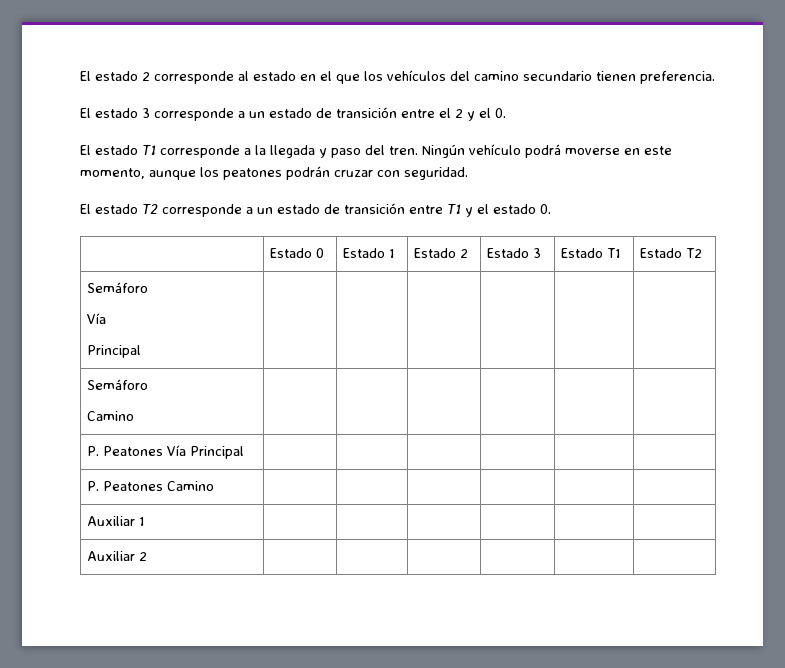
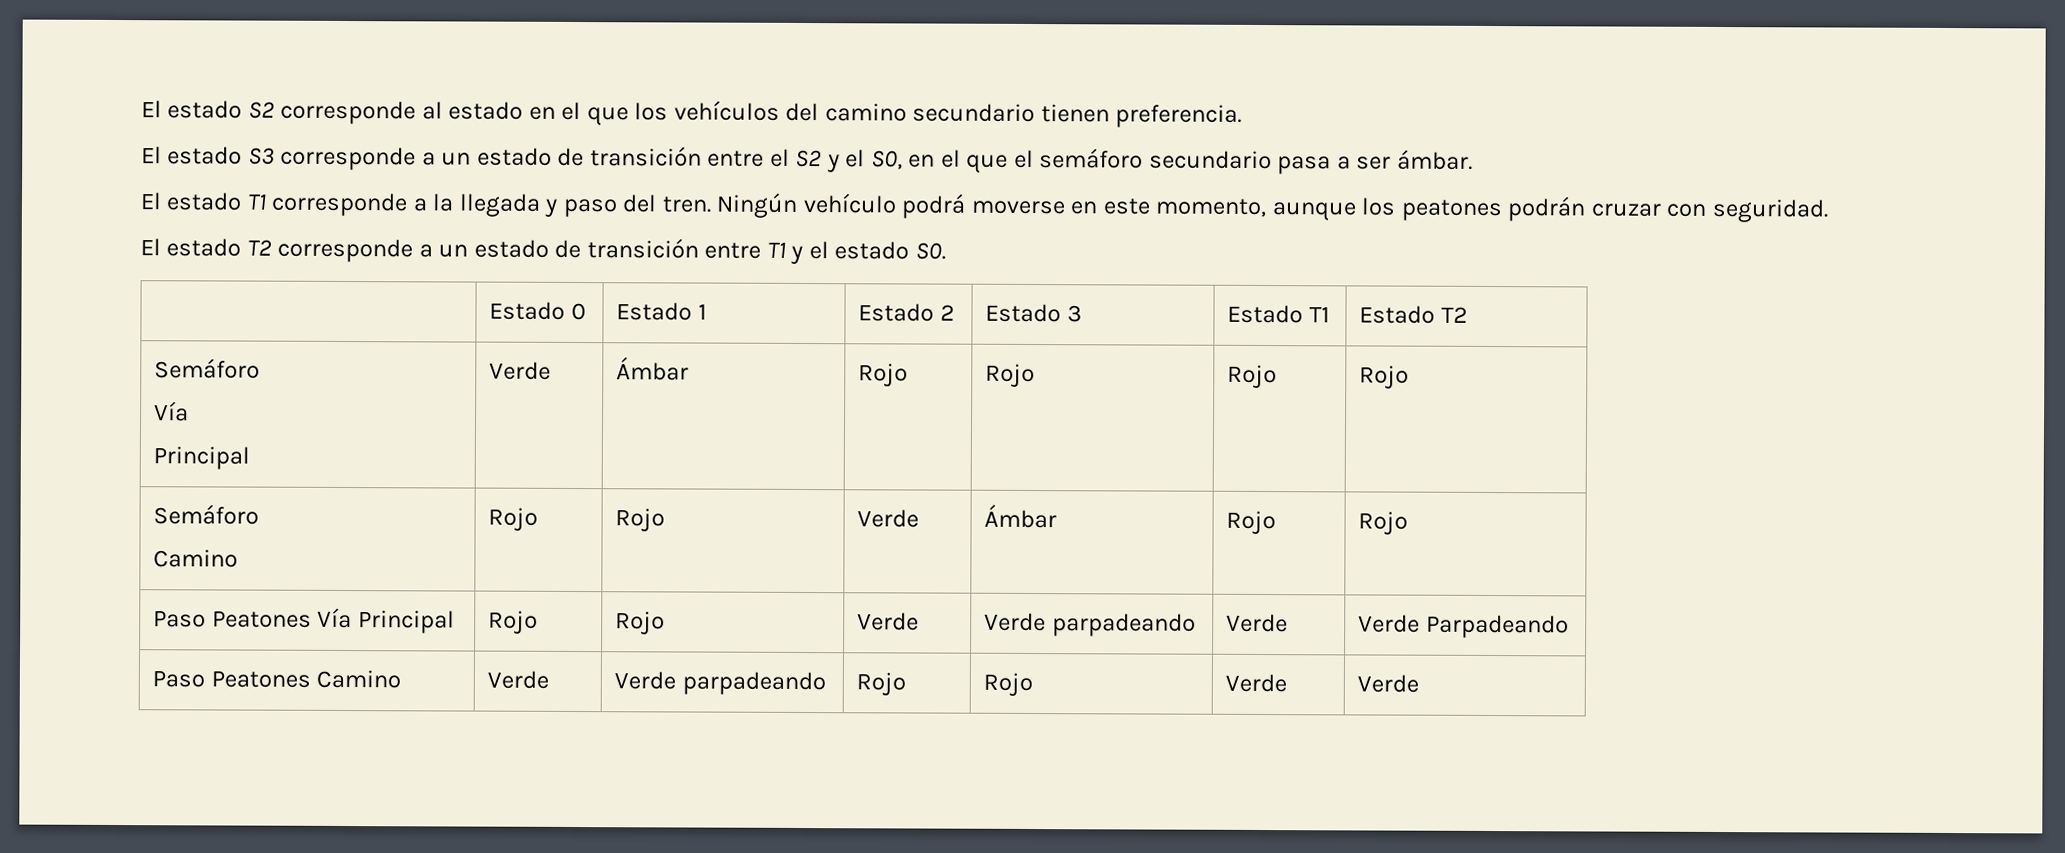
- El estado 2 corresponde al estado en el que los vehículos del camino secundario tienen preferencia.
+ El estado S2 corresponde al estado en el que los vehículos del camino secundario tienen preferencia.
- El estado 3 corresponde a un estado de transición entre el 2 y el 0.
+ El estado S3 corresponde a un estado de transición entre el S2 y el S0, en el que el semáforo secundario pasa a ser ámbar.
- El estado T2 corresponde a un estado de transición entre T1 y el estado 0.
+ El estado T2 corresponde a un estado de transición entre T1 y el estado S0.
  | Estado 0 | Estado 1 | Estado 2 | Estado 3 | Estado T1 | Estado T2
  Semáforo
  Vía
- Principal | | | | | |
+ Principal | Verde | Ámbar | Rojo | Rojo | Rojo | Rojo
  Semáforo
- Camino | | | | | |
- P. Peatones Vía Principal | | | | | |
- P. Peatones Camino | | | | | |
- Auxiliar 1 | | | | | |
- Auxiliar 2 | | | | | |
+ Camino | Rojo | Rojo | Verde | Ámbar | Rojo | Rojo
+ Paso Peatones Vía Principal | Rojo | Rojo | Verde | Verde parpadeando | Verde | Verde Parpadeando
+ Paso Peatones Camino | Verde | Verde parpadeando | Rojo | Rojo | Verde | Verde

